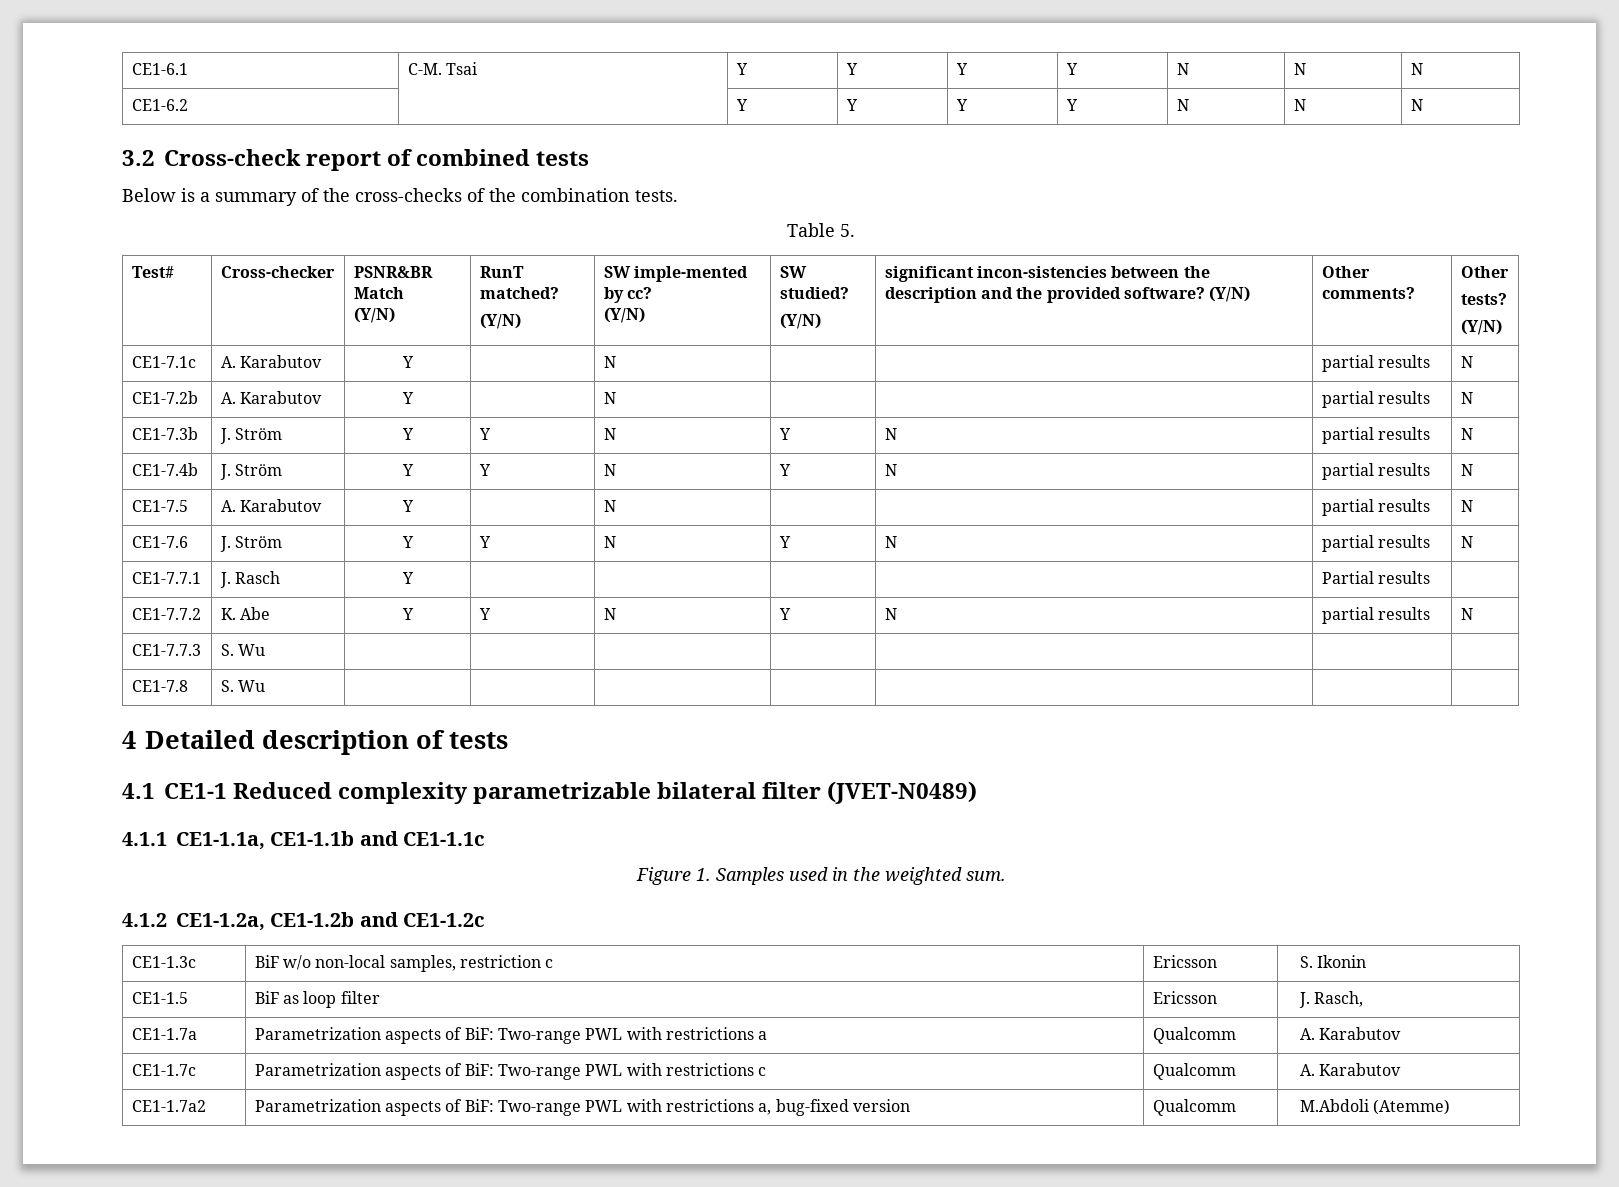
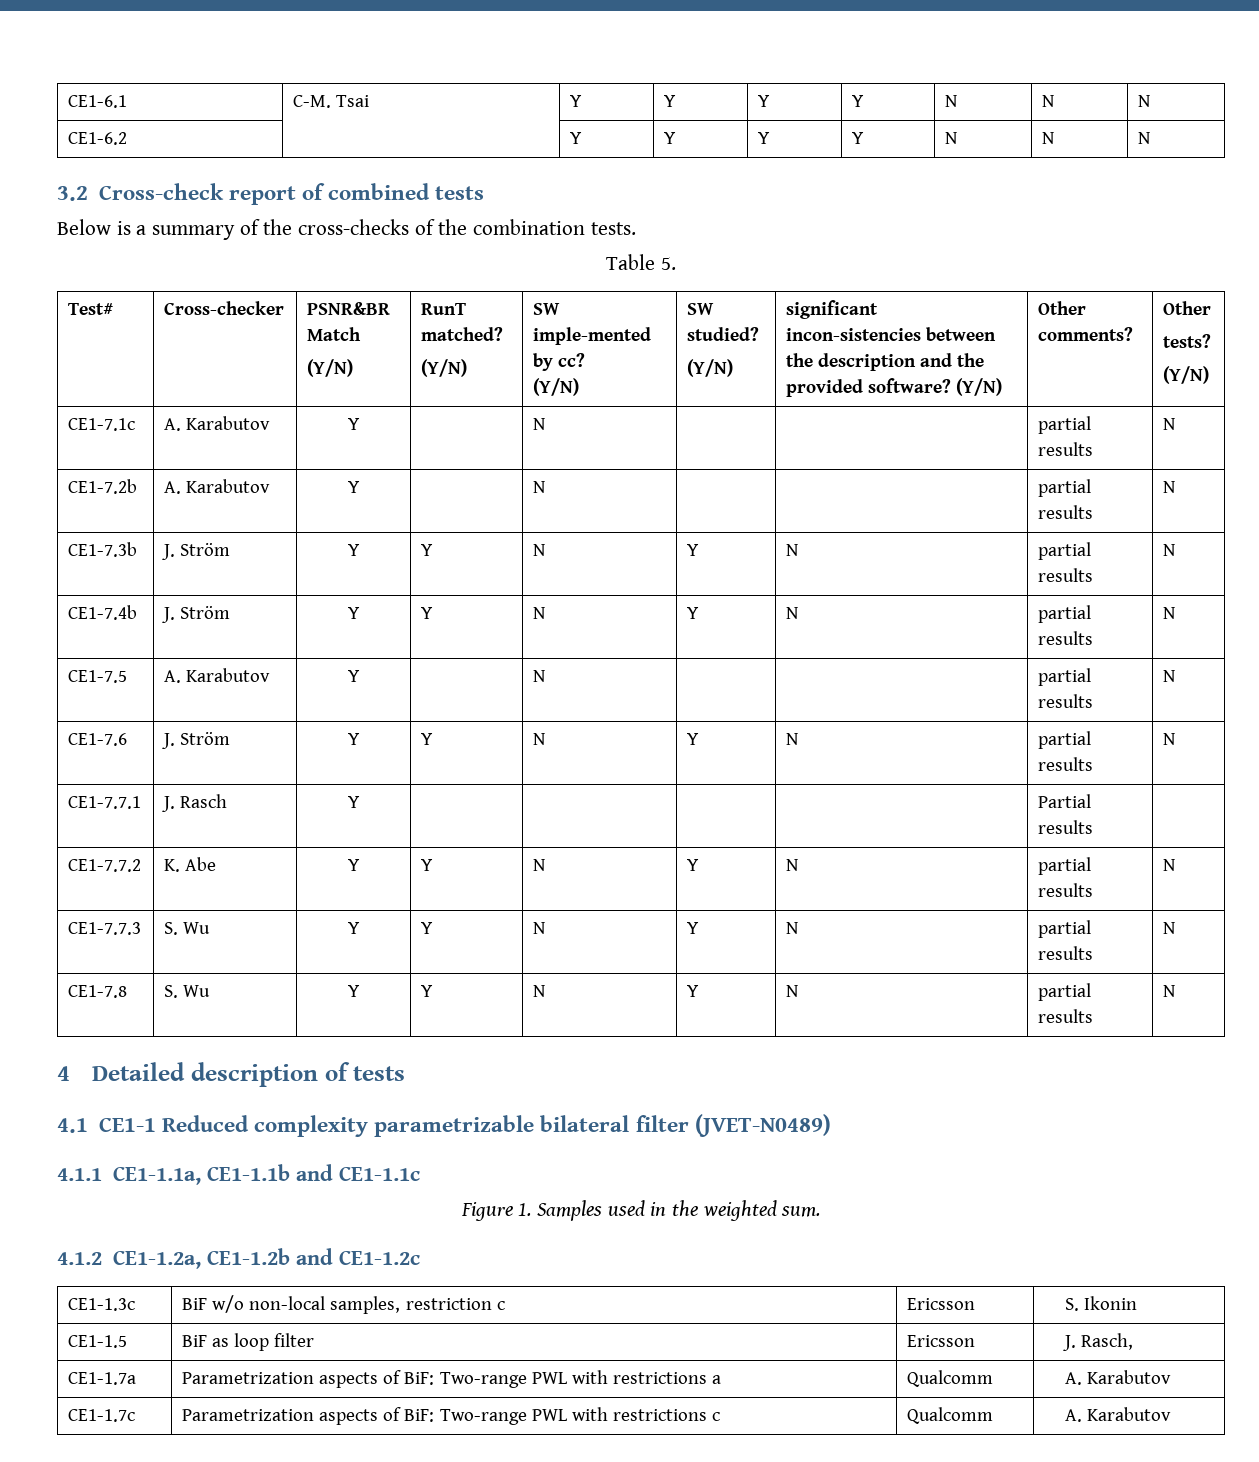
- CE1-7.7.3 | S. Wu | | | | | | |
- CE1-7.8 | S. Wu | | | | | | |
+ CE1-7.7.3 | S. Wu | Y | Y | N | Y | N | partial results | N
+ CE1-7.8 | S. Wu | Y | Y | N | Y | N | partial results | N
- CE1-1.7a2 | Parametrization aspects of BiF: Two-range PWL with restrictions a, bug-fixed version | Qualcomm | M.Abdoli (Atemme)

